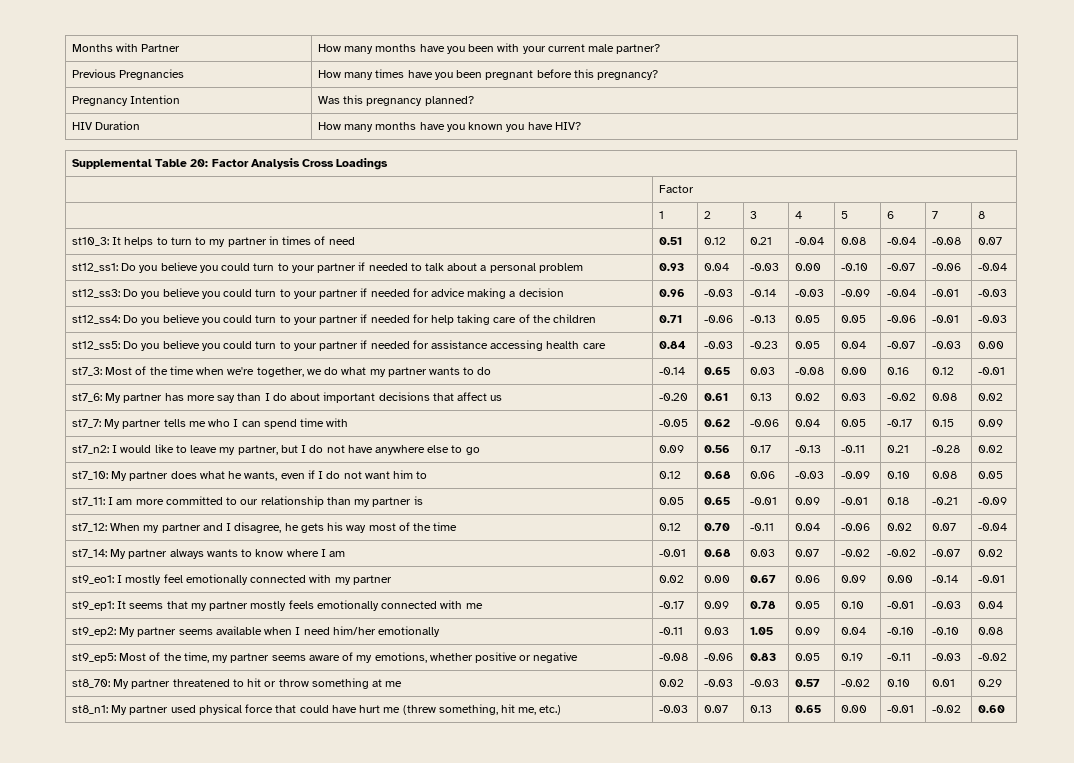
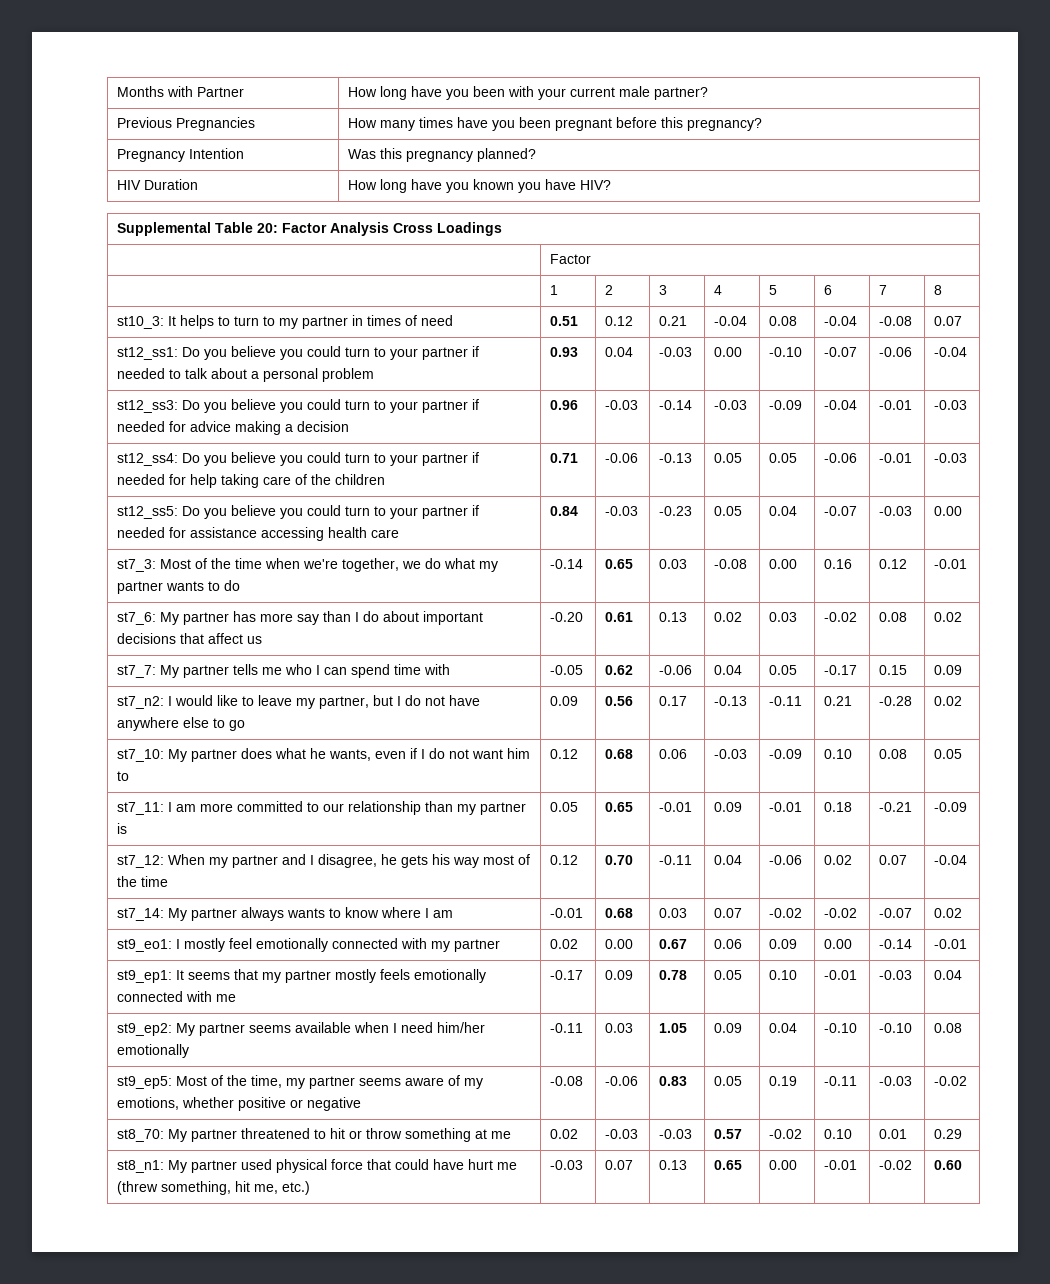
- Months with Partner | How many months have you been with your current male partner?
+ Months with Partner | How long have you been with your current male partner?
- HIV Duration | How many months have you known you have HIV?
+ HIV Duration | How long have you known you have HIV?

